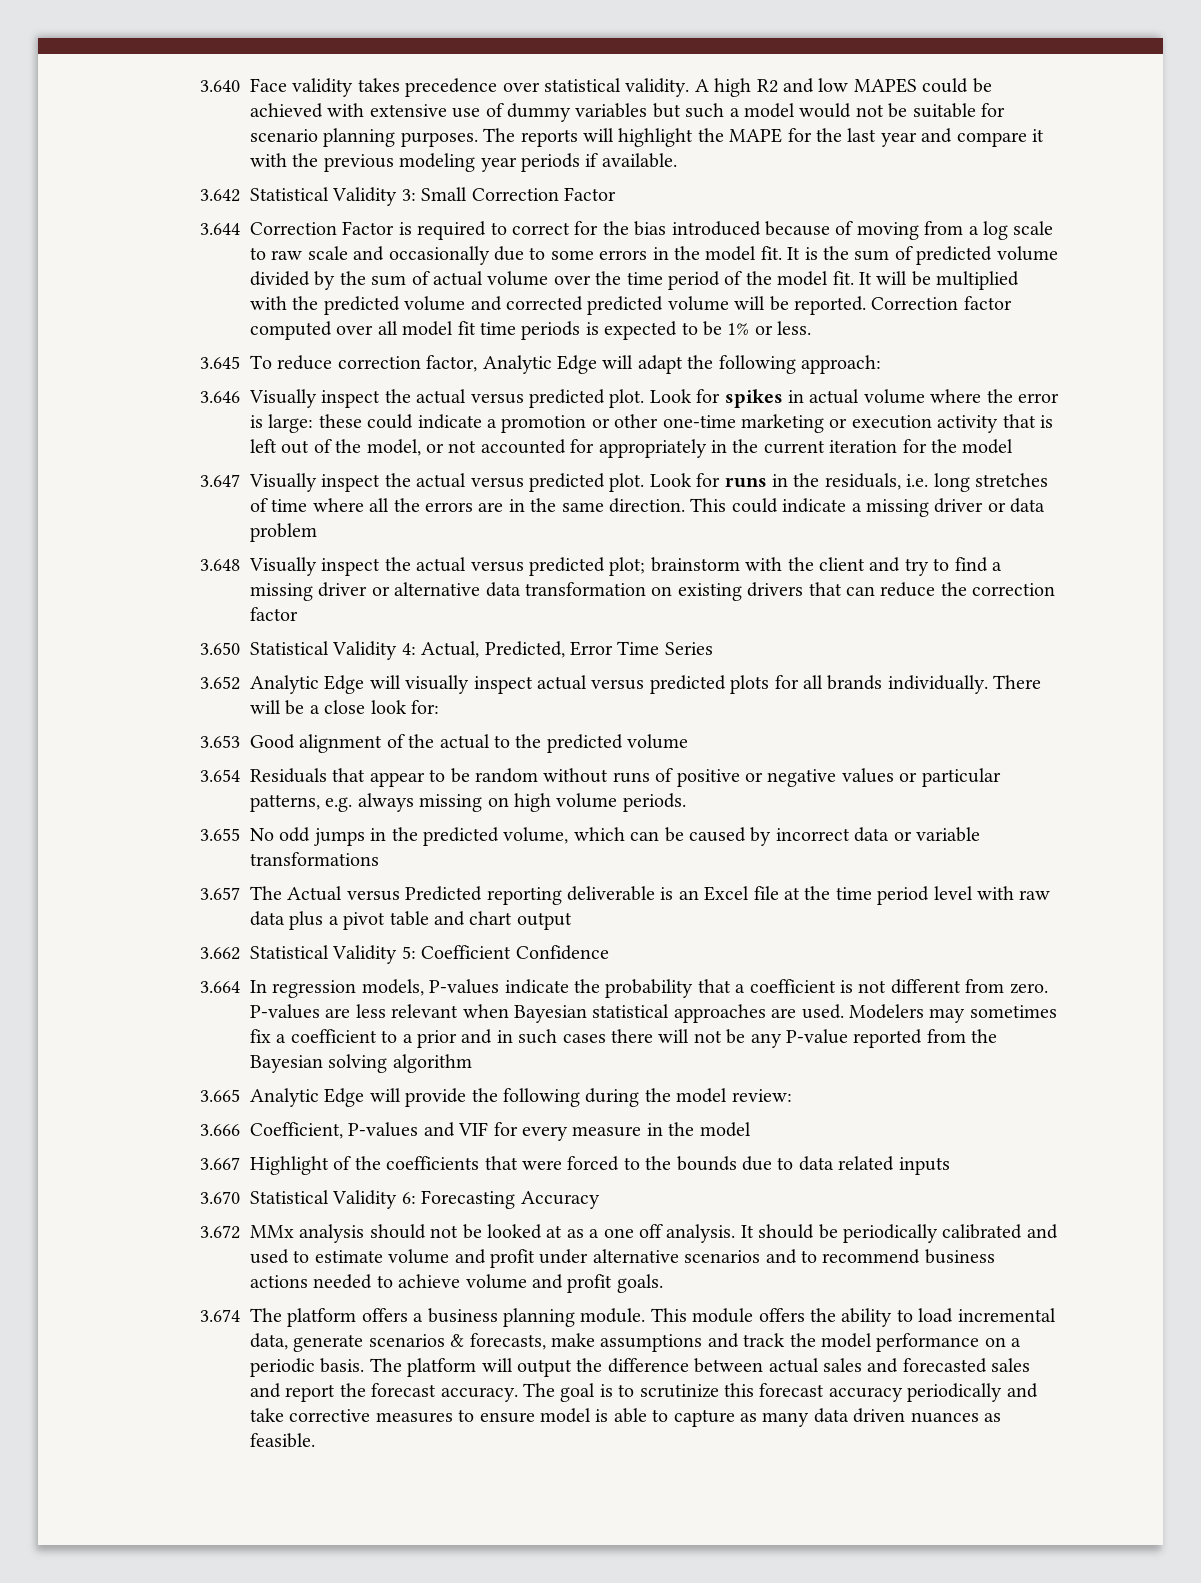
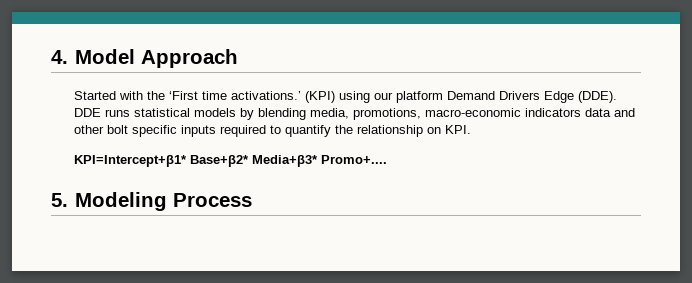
- 3.640 Face validity takes precedence over statistical validity. A high R2 and low MAPES could be achieved with extensive use of dummy variables but such a model would not be suitable for scenario planning purposes. The reports will highlight the MAPE for the last year and compare it with the previous modeling year periods if available.
- 3.642 Statistical Validity 3: Small Correction Factor
- 3.644 Correction Factor is required to correct for the bias introduced because of moving from a log scale to raw scale and occasionally due to some errors in the model fit. It is the sum of predicted volume divided by the sum of actual volume over the time period of the model fit. It will be multiplied with the predicted volume and corrected predicted volume will be reported. Correction factor computed over all model fit time periods is expected to be 1% or less.
- 3.645 To reduce correction factor, Analytic Edge will adapt the following approach:
- 3.646 Visually inspect the actual versus predicted plot. Look for spikes in actual volume where the error is large: these could indicate a promotion or other one-time marketing or execution activity that is left out of the model, or not accounted for appropriately in the current iteration for the model
- 3.647 Visually inspect the actual versus predicted plot. Look for runs in the residuals, i.e. long stretches of time where all the errors are in the same direction. This could indicate a missing driver or data problem
- 3.648 Visually inspect the actual versus predicted plot; brainstorm with the client and try to find a missing driver or alternative data transformation on existing drivers that can reduce the correction factor
- 3.650 Statistical Validity 4: Actual, Predicted, Error Time Series
- 3.652 Analytic Edge will visually inspect actual versus predicted plots for all brands individually. There will be a close look for:
- 3.653 Good alignment of the actual to the predicted volume
- 3.654 Residuals that appear to be random without runs of positive or negative values or particular patterns, e.g. always missing on high volume periods.
- 3.655 No odd jumps in the predicted volume, which can be caused by incorrect data or variable transformations
- 3.657 The Actual versus Predicted reporting deliverable is an Excel file at the time period level with raw data plus a pivot table and chart output
- 3.662 Statistical Validity 5: Coefficient Confidence
- 3.664 In regression models, P-values indicate the probability that a coefficient is not different from zero. P-values are less relevant when Bayesian statistical approaches are used. Modelers may sometimes fix a coefficient to a prior and in such cases there will not be any P-value reported from the Bayesian solving algorithm
- 3.665 Analytic Edge will provide the following during the model review:
- 3.666 Coefficient, P-values and VIF for every measure in the model
- 3.667 Highlight of the coefficients that were forced to the bounds due to data related inputs
- 3.670 Statistical Validity 6: Forecasting Accuracy
- 3.672 MMx analysis should not be looked at as a one off analysis. It should be periodically calibrated and used to estimate volume and profit under alternative scenarios and to recommend business actions needed to achieve volume and profit goals.
- 3.674 The platform offers a business planning module. This module offers the ability to load incremental data, generate scenarios & forecasts, make assumptions and track the model performance on a periodic basis. The platform will output the difference between actual sales and forecasted sales and report the forecast accuracy. The goal is to scrutinize this forecast accuracy periodically and take corrective measures to ensure model is able to capture as many data driven nuances as feasible.
+ 4. Model Approach
+ Started with the ‘First time activations.’ (KPI) using our platform Demand Drivers Edge (DDE). DDE runs statistical models by blending media, promotions, macro-economic indicators data and other bolt specific inputs required to quantify the relationship on KPI.
+ KPI=Intercept+β1* Base+β2* Media+β3* Promo+....
+ 5. Modeling Process

